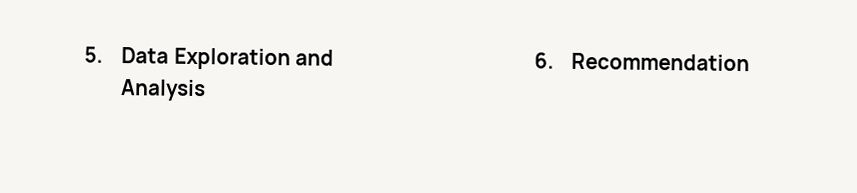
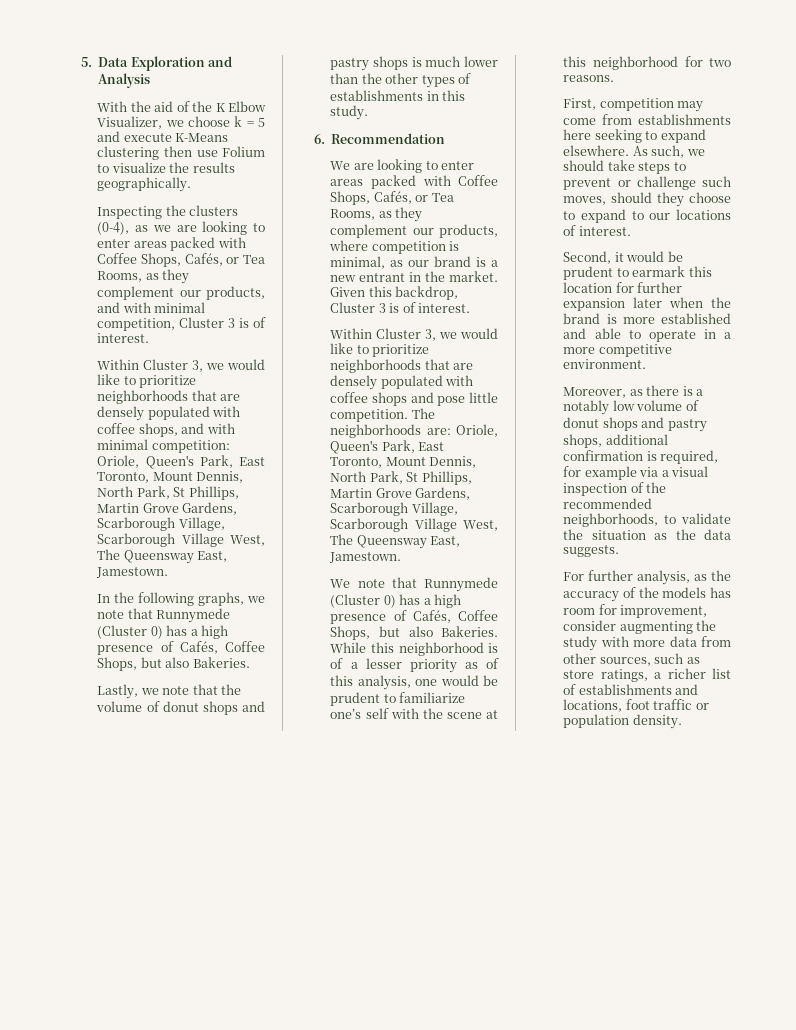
+ With the aid of the K Elbow Visualizer, we choose k = 5 and execute K-Means clustering then use Folium to visualize the results geographically.
+ Inspecting the clusters (0-4), as we are looking to enter areas packed with Coffee Shops, Cafés, or Tea Rooms, as they complement our products, and with minimal competition, Cluster 3 is of interest.
+ Within Cluster 3, we would like to prioritize neighborhoods that are densely populated with coffee shops, and with minimal competition: Oriole, Queen's Park, East Toronto, Mount Dennis, North Park, St Phillips, Martin Grove Gardens, Scarborough Village, Scarborough Village West, The Queensway East, Jamestown.
+ In the following graphs, we note that Runnymede (Cluster 0) has a high presence of Cafés, Coffee Shops, but also Bakeries.
+ Lastly, we note that the volume of donut shops and pastry shops is much lower than the other types of establishments in this study.
  6. Recommendation
+ We are looking to enter areas packed with Coffee Shops, Cafés, or Tea Rooms, as they complement our products, where competition is minimal, as our brand is a new entrant in the market. Given this backdrop, Cluster 3 is of interest.
+ Within Cluster 3, we would like to prioritize neighborhoods that are densely populated with coffee shops and pose little competition. The neighborhoods are: Oriole, Queen's Park, East Toronto, Mount Dennis, North Park, St Phillips, Martin Grove Gardens, Scarborough Village, Scarborough Village West, The Queensway East, Jamestown.
+ We note that Runnymede (Cluster 0) has a high presence of Cafés, Coffee Shops, but also Bakeries. While this neighborhood is of a lesser priority as of this analysis, one would be prudent to familiarize one’s self with the scene at this neighborhood for two reasons.
+ First, competition may come from establishments here seeking to expand elsewhere. As such, we should take steps to prevent or challenge such moves, should they choose to expand to our locations of interest.
+ Second, it would be prudent to earmark this location for further expansion later when the brand is more established and able to operate in a more competitive environment.
+ Moreover, as there is a notably low volume of donut shops and pastry shops, additional confirmation is required, for example via a visual inspection of the recommended neighborhoods, to validate the situation as the data suggests.
+ For further analysis, as the accuracy of the models has room for improvement, consider augmenting the study with more data from other sources, such as store ratings, a richer list of establishments and locations, foot traffic or population density.

